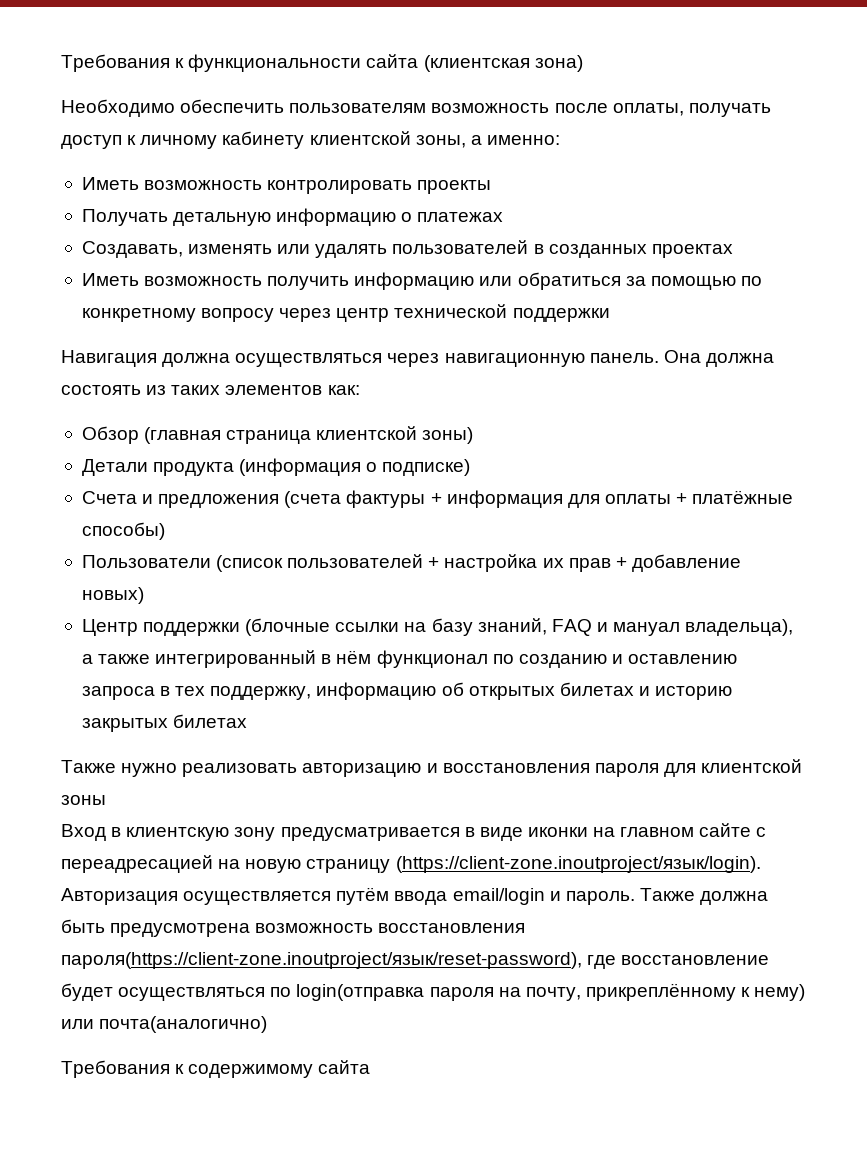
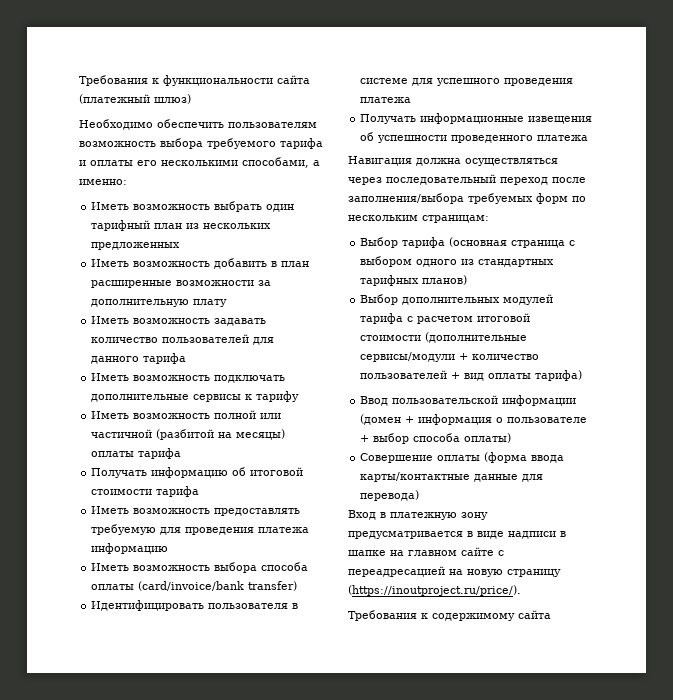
- Требования к функциональности сайта (клиентская зона)
+ Требования к функциональности сайта (платежный шлюз)
- Необходимо обеспечить пользователям возможность после оплаты, получать доступ к личному кабинету клиентской зоны, а именно:
- Иметь возможность контролировать проекты
- Получать детальную информацию о платежах
- Создавать, изменять или удалять пользователей в созданных проектах
- Иметь возможность получить информацию или обратиться за помощью по конкретному вопросу через центр технической поддержки
- Навигация должна осуществляться через навигационную панель. Она должна состоять из таких элементов как:
- Обзор (главная страница клиентской зоны)
- Детали продукта (информация о подписке)
- Счета и предложения (счета фактуры + информация для оплаты + платёжные способы)
- Пользователи (список пользователей + настройка их прав + добавление новых)
- Центр поддержки (блочные ссылки на базу знаний, FAQ и мануал владельца), а также интегрированный в нём функционал по созданию и оставлению запроса в тех поддержку, информацию об открытых билетах и историю закрытых билетах
- Также нужно реализовать авторизацию и восстановления пароля для клиентской зоны
+ Необходимо обеспечить пользователям возможность выбора требуемого тарифа и оплаты его несколькими способами, а именно:
+ Иметь возможность выбрать один тарифный план из нескольких предложенных
+ Иметь возможность добавить в план расширенные возможности за дополнительную плату
+ Иметь возможность задавать количество пользователей для данного тарифа
+ Иметь возможность подключать дополнительные сервисы к тарифу
+ Иметь возможность полной или частичной (разбитой на месяцы) оплаты тарифа
+ Получать информацию об итоговой стоимости тарифа
+ Иметь возможность предоставлять требуемую для проведения платежа информацию
+ Иметь возможность выбора способа оплаты (card/invoice/bank transfer)
+ Идентифицировать пользователя в системе для успешного проведения платежа
+ Получать информационные извещения об успешности проведенного платежа
+ Навигация должна осуществляться через последовательный переход после заполнения/выбора требуемых форм по нескольким страницам:
+ Выбор тарифа (основная страница с выбором одного из стандартных тарифных планов)
+ Выбор дополнительных модулей тарифа с расчетом итоговой стоимости (дополнительные сервисы/модули + количество пользователей + вид оплаты тарифа)
+ Ввод пользовательской информации (домен + информация о пользователе + выбор способа оплаты)
+ Совершение оплаты (форма ввода карты/контактные данные для перевода)
- Вход в клиентскую зону предусматривается в виде иконки на главном сайте с переадресацией на новую страницу (https://client-zone.inoutproject/язык/login). Авторизация осуществляется путём ввода email/login и пароль. Также должна быть предусмотрена возможность восстановления пароля(https://client-zone.inoutproject/язык/reset-password), где восстановление будет осуществляться по login(отправка пароля на почту, прикреплённому к нему) или почта(аналогично)
+ Вход в платежную зону предусматривается в виде надписи в шапке на главном сайте с переадресацией на новую страницу (https://inoutproject.ru/price/).

